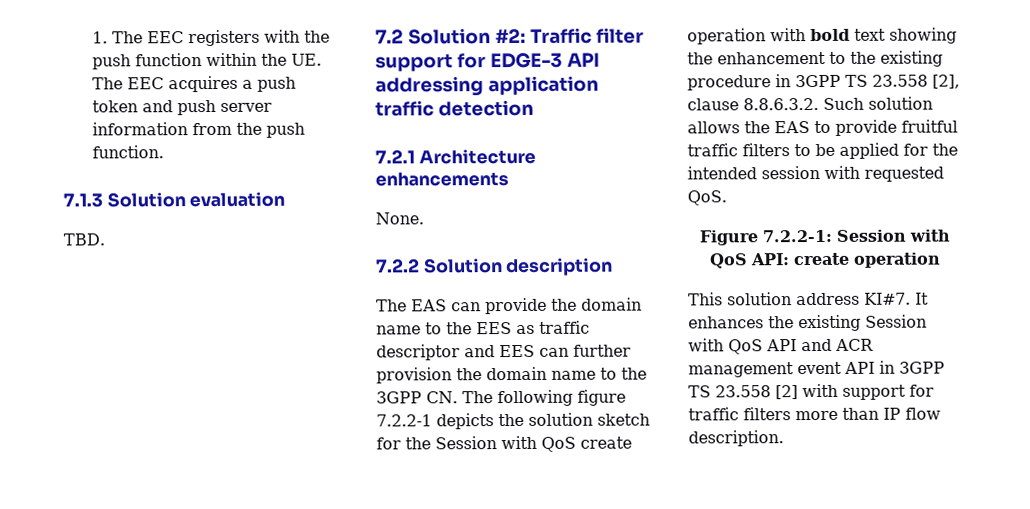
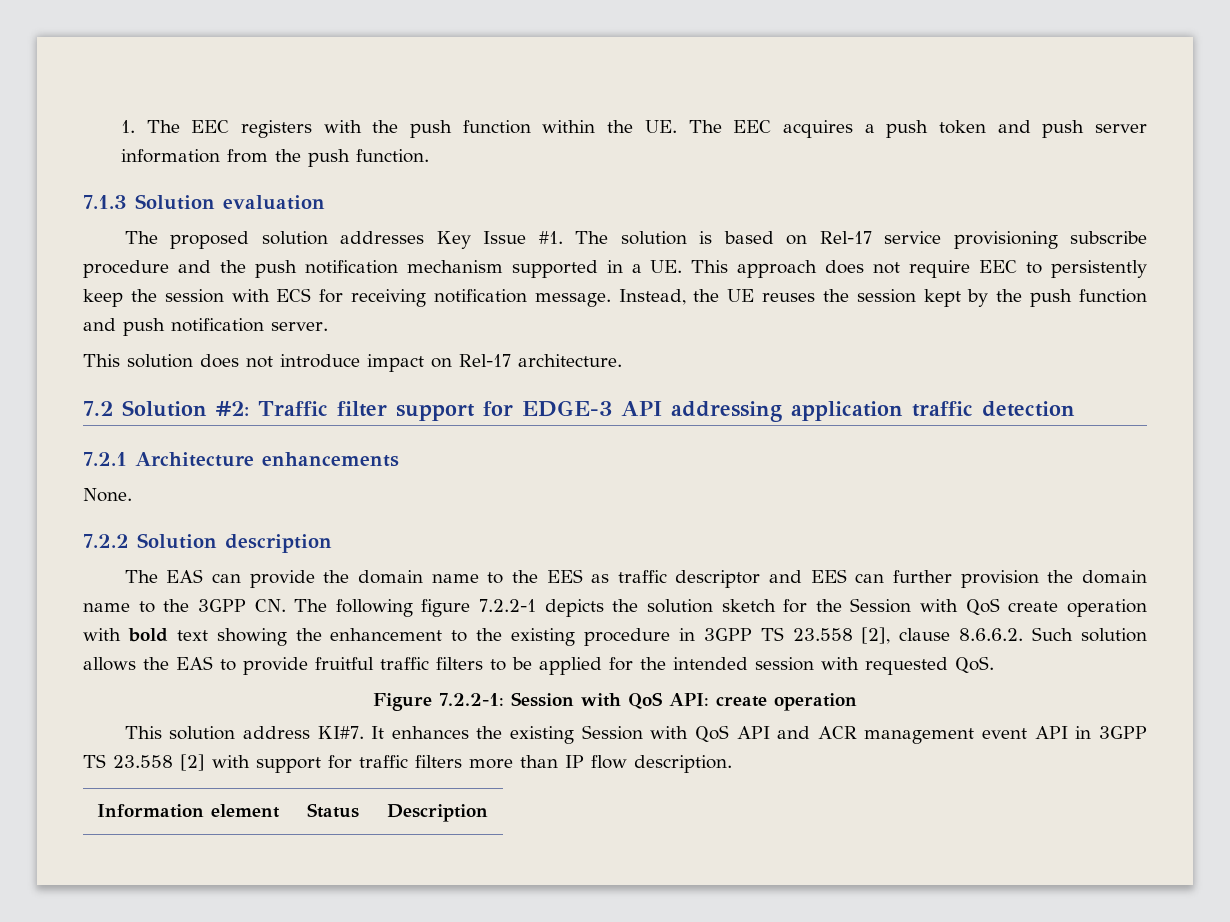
- TBD.
+ The proposed solution addresses Key Issue #1. The solution is based on Rel-17 service provisioning subscribe procedure and the push notification mechanism supported in a UE. This approach does not require EEC to persistently keep the session with ECS for receiving notification message. Instead, the UE reuses the session kept by the push function and push notification server.
+ This solution does not introduce impact on Rel-17 architecture.
- The EAS can provide the domain name to the EES as traffic descriptor and EES can further provision the domain name to the 3GPP CN. The following figure 7.2.2-1 depicts the solution sketch for the Session with QoS create operation with bold text showing the enhancement to the existing procedure in 3GPP TS 23.558 [2], clause 8.8.6.3.2. Such solution allows the EAS to provide fruitful traffic filters to be applied for the intended session with requested QoS.
+ The EAS can provide the domain name to the EES as traffic descriptor and EES can further provision the domain name to the 3GPP CN. The following figure 7.2.2-1 depicts the solution sketch for the Session with QoS create operation with bold text showing the enhancement to the existing procedure in 3GPP TS 23.558 [2], clause 8.6.6.2. Such solution allows the EAS to provide fruitful traffic filters to be applied for the intended session with requested QoS.
+ Information element | Status | Description

